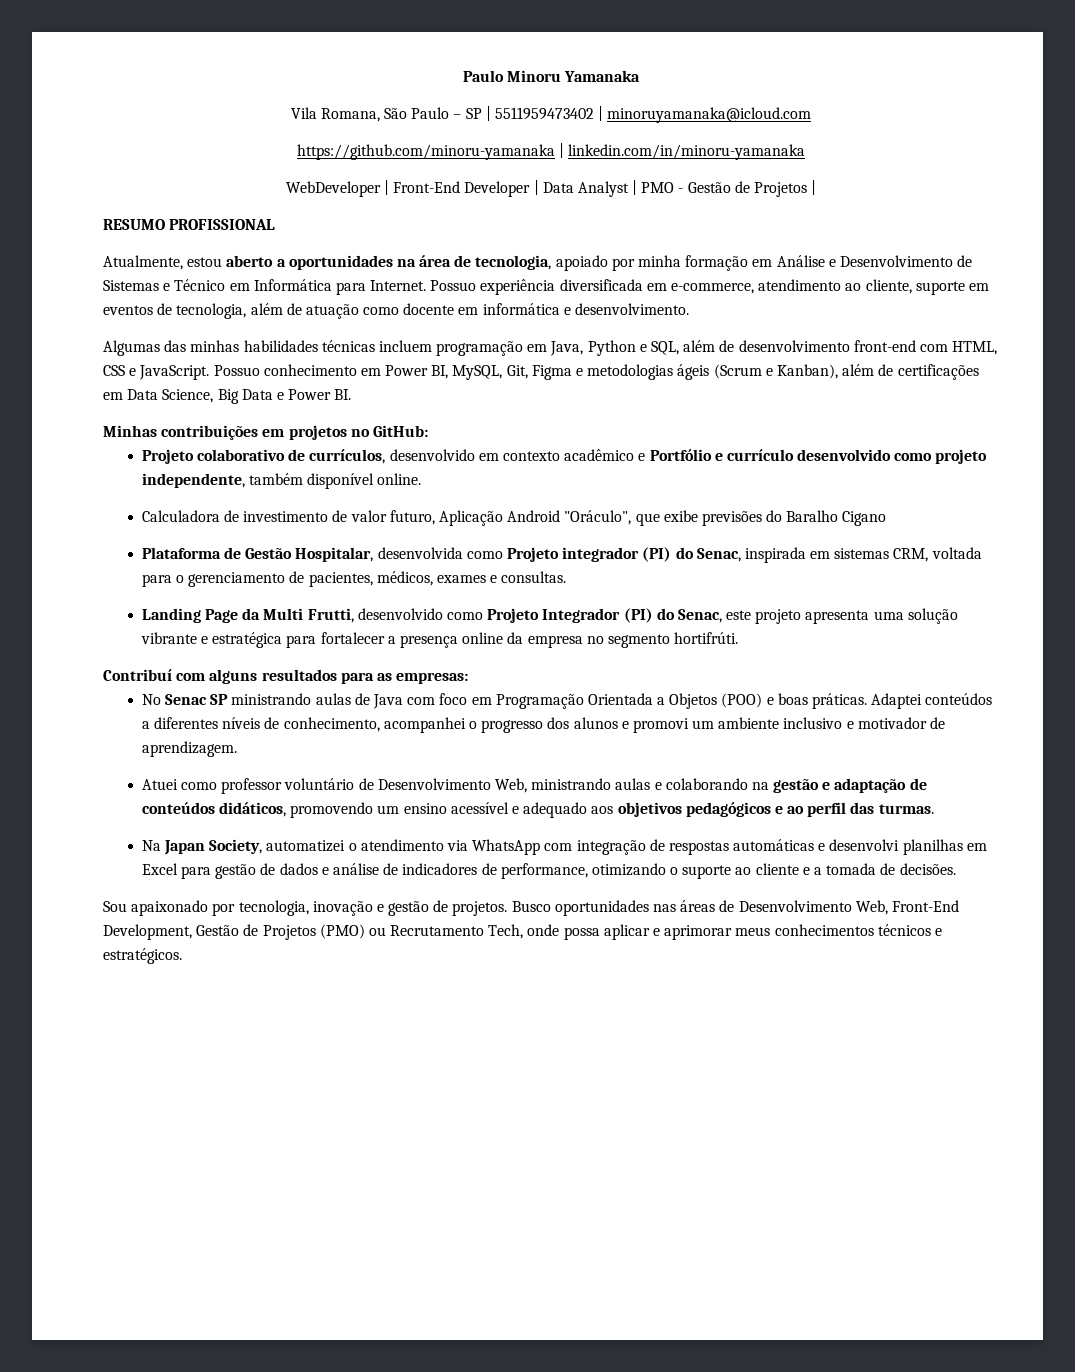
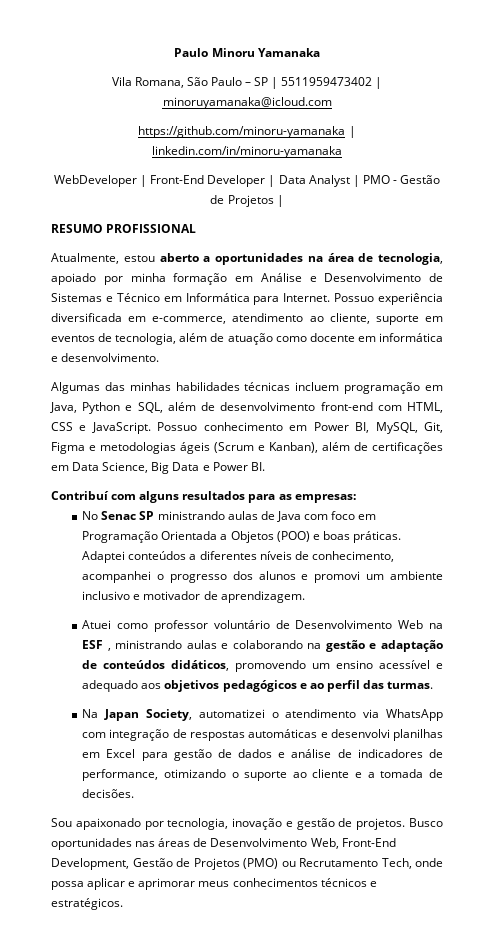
- Minhas contribuições em projetos no GitHub:
- Projeto colaborativo de currículos, desenvolvido em contexto acadêmico e Portfólio e currículo desenvolvido como projeto independente, também disponível online.
- Calculadora de investimento de valor futuro, Aplicação Android "Oráculo", que exibe previsões do Baralho Cigano
- Plataforma de Gestão Hospitalar, desenvolvida como Projeto integrador (PI) do Senac, inspirada em sistemas CRM, voltada para o gerenciamento de pacientes, médicos, exames e consultas.
- Landing Page da Multi Frutti, desenvolvido como Projeto Integrador (PI) do Senac, este projeto apresenta uma solução vibrante e estratégica para fortalecer a presença online da empresa no segmento hortifrúti.
- Atuei como professor voluntário de Desenvolvimento Web, ministrando aulas e colaborando na gestão e adaptação de conteúdos didáticos, promovendo um ensino acessível e adequado aos objetivos pedagógicos e ao perfil das turmas.
+ Atuei como professor voluntário de Desenvolvimento Web na ESF , ministrando aulas e colaborando na gestão e adaptação de conteúdos didáticos, promovendo um ensino acessível e adequado aos objetivos pedagógicos e ao perfil das turmas.

